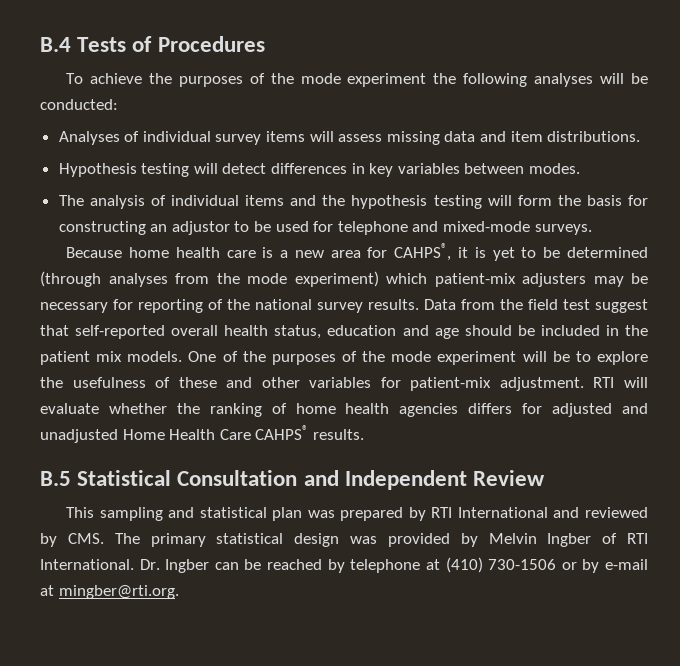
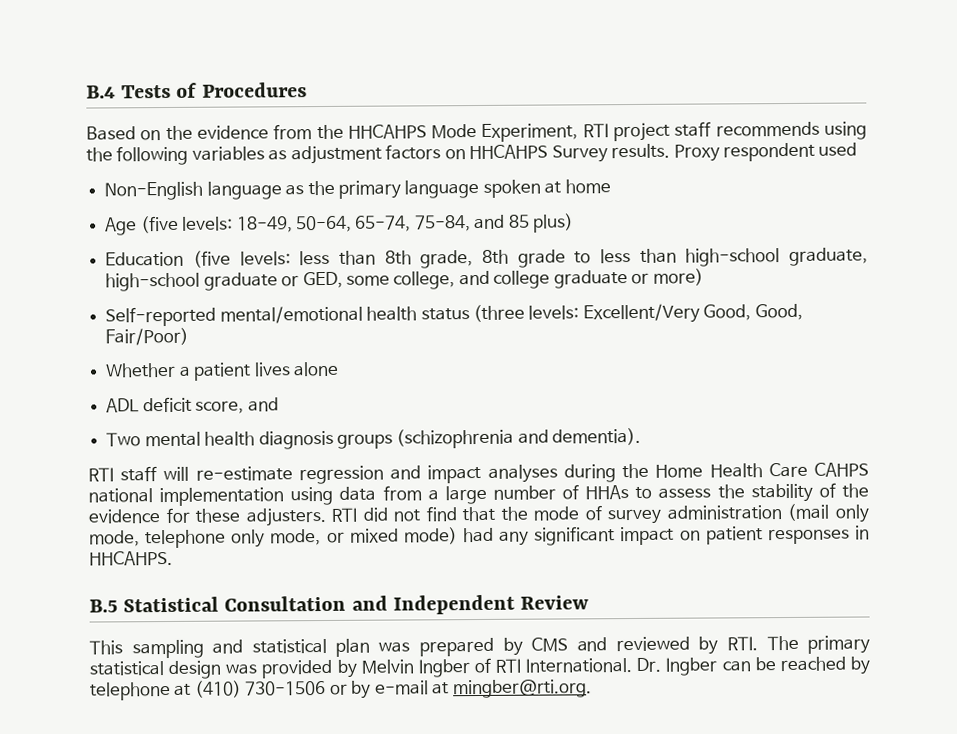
- To achieve the purposes of the mode experiment the following analyses will be conducted:
- Analyses of individual survey items will assess missing data and item distributions.
- Hypothesis testing will detect differences in key variables between modes.
- The analysis of individual items and the hypothesis testing will form the basis for constructing an adjustor to be used for telephone and mixed-mode surveys.
- Because home health care is a new area for CAHPS®, it is yet to be determined (through analyses from the mode experiment) which patient-mix adjusters may be necessary for reporting of the national survey results. Data from the field test suggest that self-reported overall health status, education and age should be included in the patient mix models. One of the purposes of the mode experiment will be to explore the usefulness of these and other variables for patient-mix adjustment. RTI will evaluate whether the ranking of home health agencies differs for adjusted and unadjusted Home Health Care CAHPS® results.
+ Based on the evidence from the HHCAHPS Mode Experiment, RTI project staff recommends using the following variables as adjustment factors on HHCAHPS Survey results. Proxy respondent used
+ Non-English language as the primary language spoken at home
+ Age (five levels: 18-49, 50-64, 65-74, 75-84, and 85 plus)
+ Education (five levels: less than 8th grade, 8th grade to less than high-school graduate, high-school graduate or GED, some college, and college graduate or more)
+ Self-reported mental/emotional health status (three levels: Excellent/Very Good, Good, Fair/Poor)
+ Whether a patient lives alone
+ ADL deficit score, and
+ Two mental health diagnosis groups (schizophrenia and dementia).
+ RTI staff will re-estimate regression and impact analyses during the Home Health Care CAHPS national implementation using data from a large number of HHAs to assess the stability of the evidence for these adjusters. RTI did not find that the mode of survey administration (mail only mode, telephone only mode, or mixed mode) had any significant impact on patient responses in HHCAHPS.
- This sampling and statistical plan was prepared by RTI International and reviewed by CMS. The primary statistical design was provided by Melvin Ingber of RTI International.
+ This sampling and statistical plan was prepared by CMS and reviewed by RTI. The primary statistical design was provided by Melvin Ingber of RTI International.

